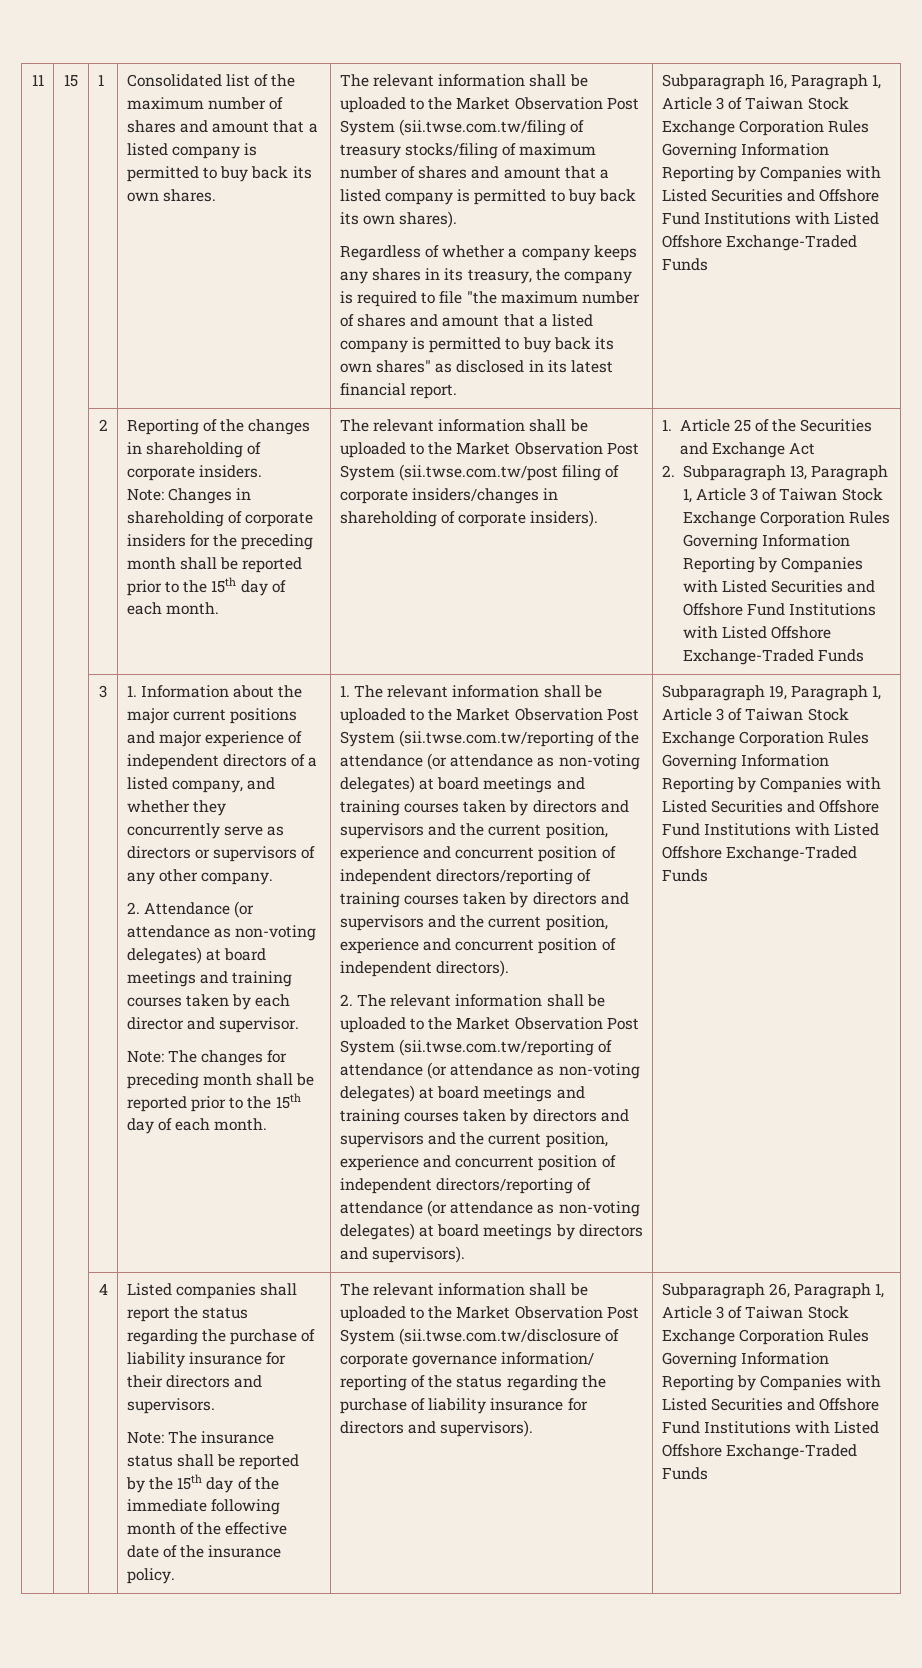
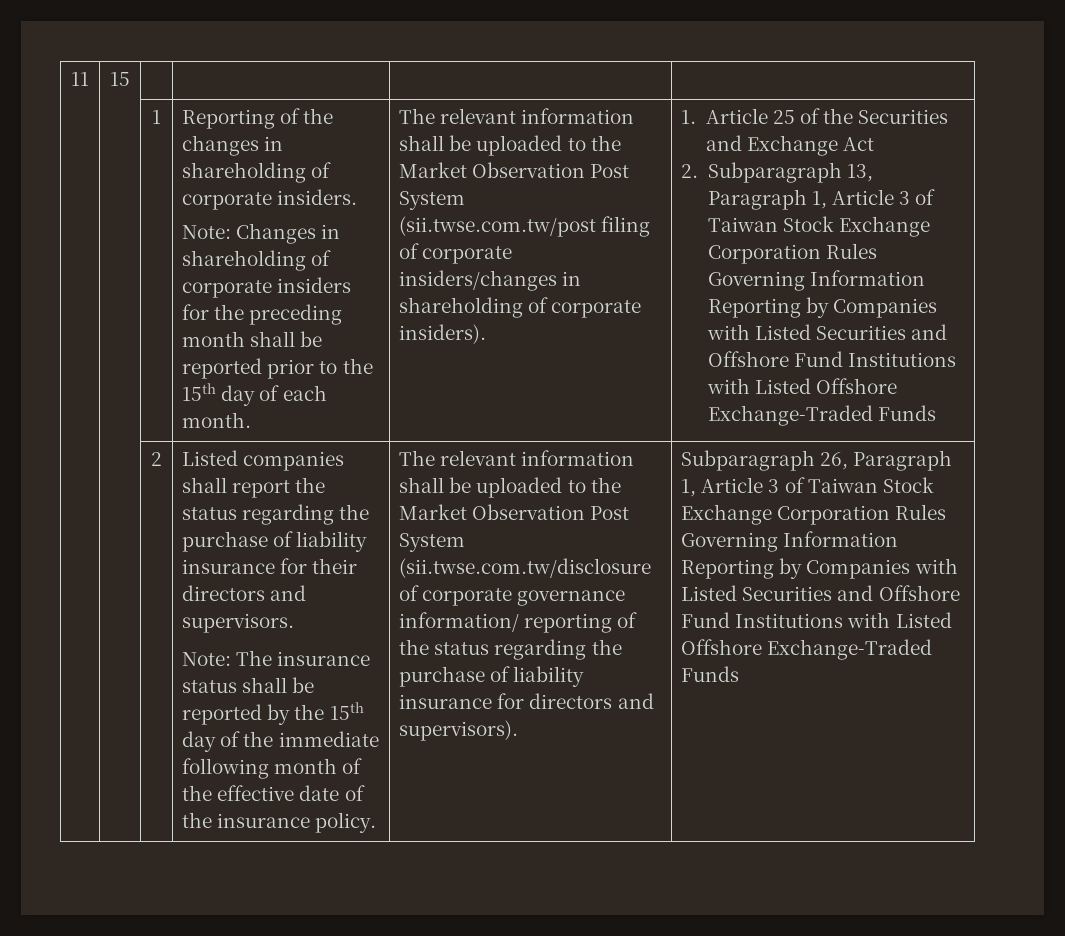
- 15 | 1 | Consolidated list of the maximum number of shares and amount that a listed company is permitted to buy back its own shares. | The relevant information shall be uploaded to the Market Observation Post System (sii.twse.com.tw/filing of treasury stocks/filing of maximum number of shares and amount that a listed company is permitted to buy back its own shares).
- Regardless of whether a company keeps any shares in its treasury, the company is required to file "the maximum number of shares and amount that a listed company is permitted to buy back its own shares" as disclosed in its latest financial report. | Subparagraph 16, Paragraph 1, Article 3 of Taiwan Stock Exchange Corporation Rules Governing Information Reporting by Companies with Listed Securities and Offshore Fund Institutions with Listed Offshore Exchange-Traded Funds
- | | 2
+ 15 | | | |
+ | | 1
- 3 | 1. Information about the major current positions and major experience of independent directors of a listed company, and whether they concurrently serve as directors or supervisors of any other company.
- 2. Attendance (or attendance as non-voting delegates) at board meetings and training courses taken by each director and supervisor.
- Note: The changes for preceding month shall be reported prior to the 15th day of each month. | 1. The relevant information shall be uploaded to the Market Observation Post System (sii.twse.com.tw/reporting of the attendance (or attendance as non-voting delegates) at board meetings and training courses taken by directors and supervisors and the current position, experience and concurrent position of independent directors/reporting of training courses taken by directors and supervisors and the current position, experience and concurrent position of independent directors).
- 2. The relevant information shall be uploaded to the Market Observation Post System (sii.twse.com.tw/reporting of attendance (or attendance as non-voting delegates) at board meetings and training courses taken by directors and supervisors and the current position, experience and concurrent position of independent directors/reporting of attendance (or attendance as non-voting delegates) at board meetings by directors and supervisors). | Subparagraph 19, Paragraph 1, Article 3 of Taiwan Stock Exchange Corporation Rules Governing Information Reporting by Companies with Listed Securities and Offshore Fund Institutions with Listed Offshore Exchange-Traded Funds
- | | 4
+ 2

